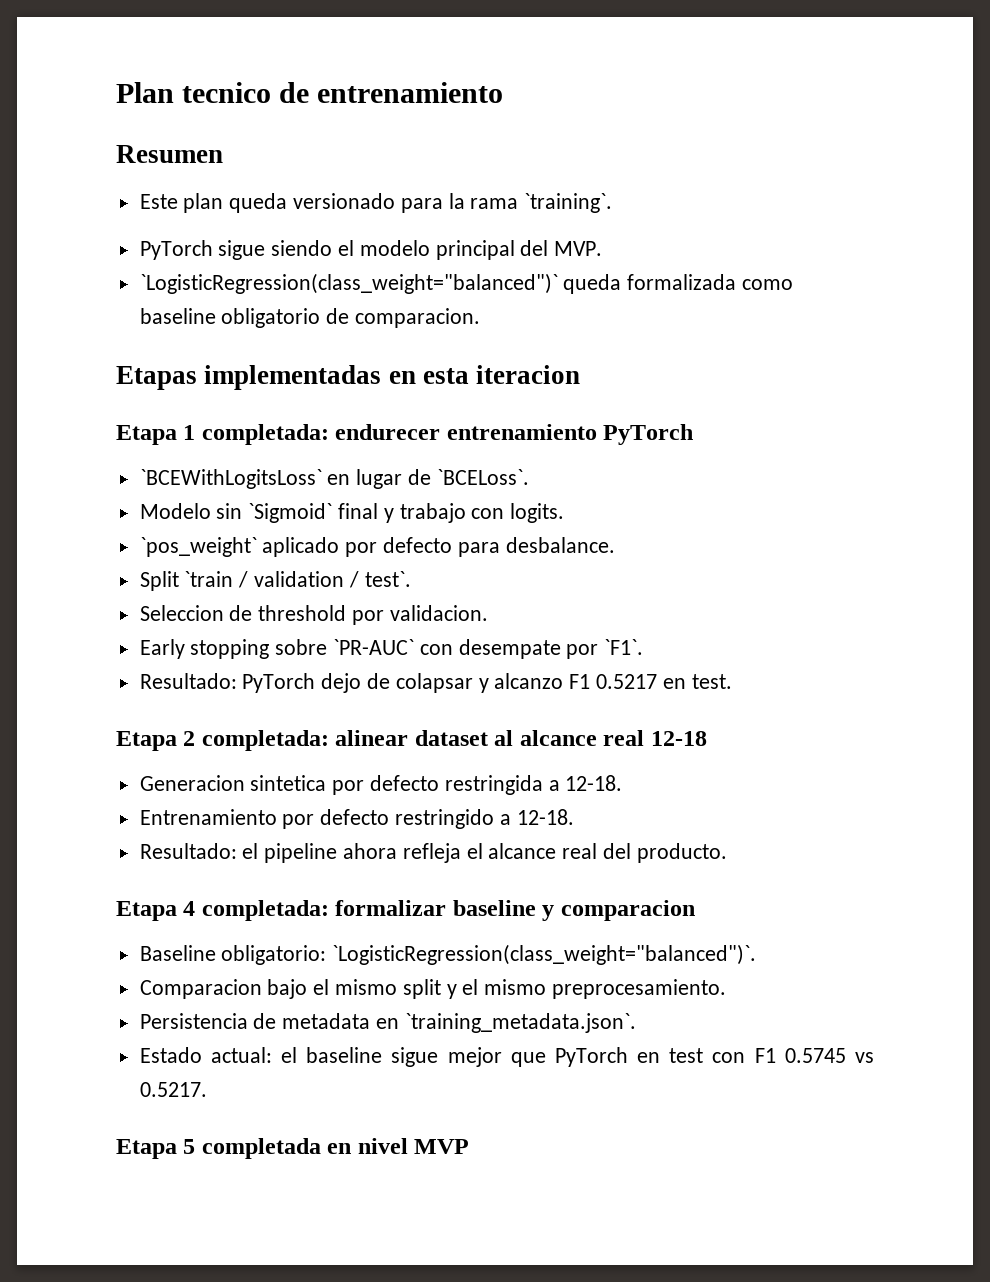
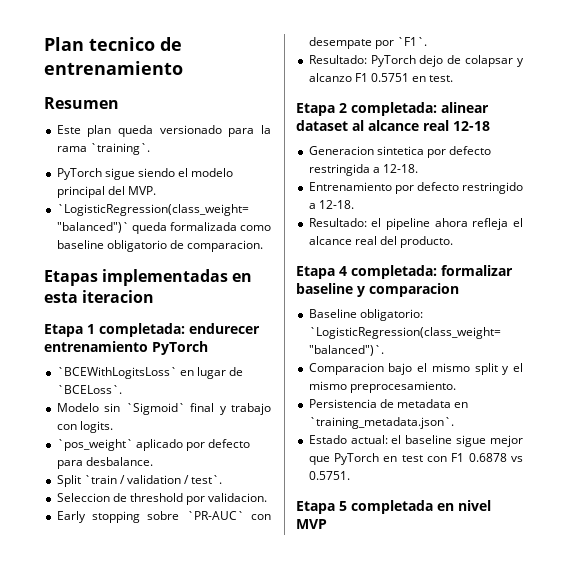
- Resultado: PyTorch dejo de colapsar y alcanzo F1 0.5217 en test.
+ Resultado: PyTorch dejo de colapsar y alcanzo F1 0.5751 en test.
- Estado actual: el baseline sigue mejor que PyTorch en test con F1 0.5745 vs 0.5217.
+ Estado actual: el baseline sigue mejor que PyTorch en test con F1 0.6878 vs 0.5751.

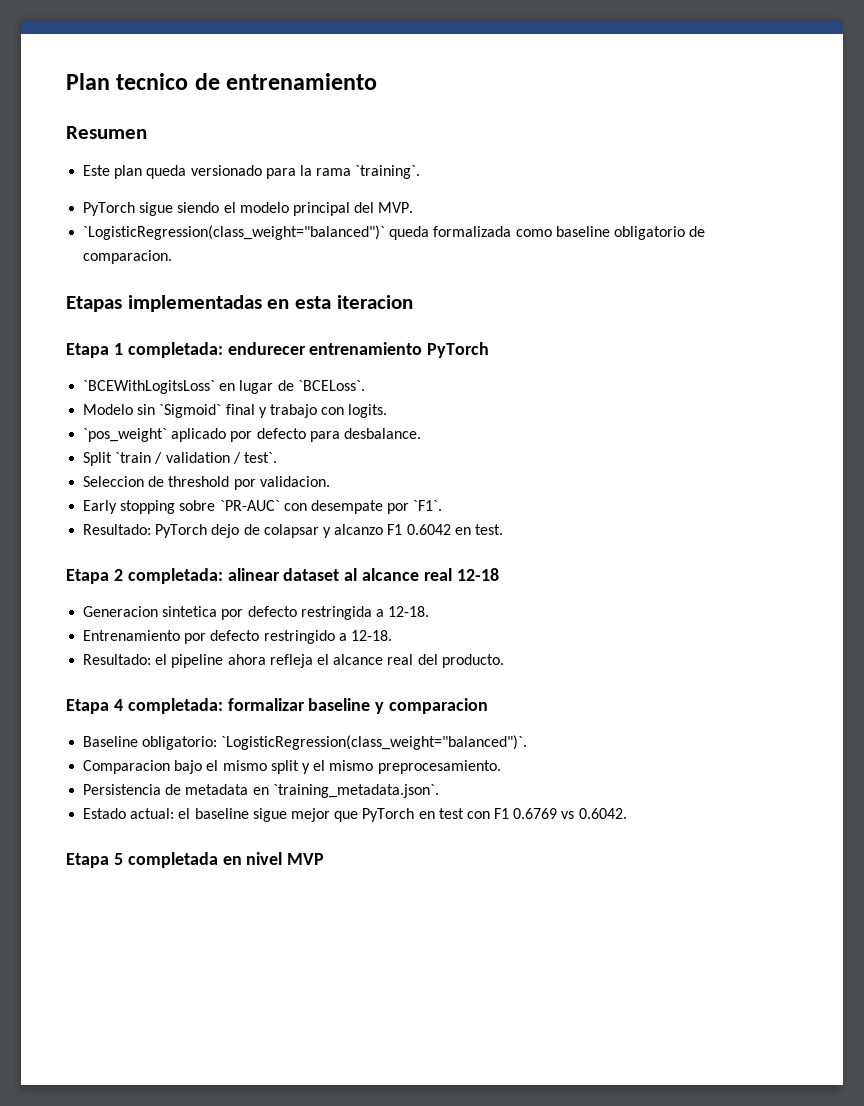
- Resultado: PyTorch dejo de colapsar y alcanzo F1 0.5751 en test.
+ Resultado: PyTorch dejo de colapsar y alcanzo F1 0.6042 en test.
- Estado actual: el baseline sigue mejor que PyTorch en test con F1 0.6878 vs 0.5751.
+ Estado actual: el baseline sigue mejor que PyTorch en test con F1 0.6769 vs 0.6042.

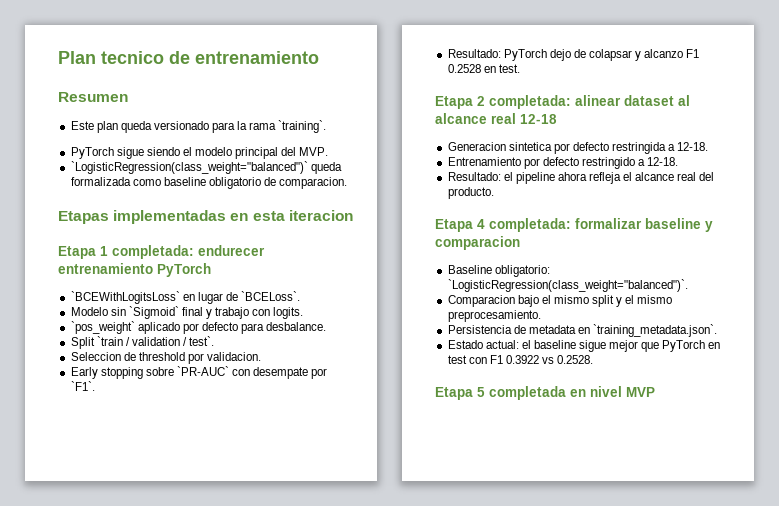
- Resultado: PyTorch dejo de colapsar y alcanzo F1 0.6042 en test.
+ Resultado: PyTorch dejo de colapsar y alcanzo F1 0.2528 en test.
- Estado actual: el baseline sigue mejor que PyTorch en test con F1 0.6769 vs 0.6042.
+ Estado actual: el baseline sigue mejor que PyTorch en test con F1 0.3922 vs 0.2528.

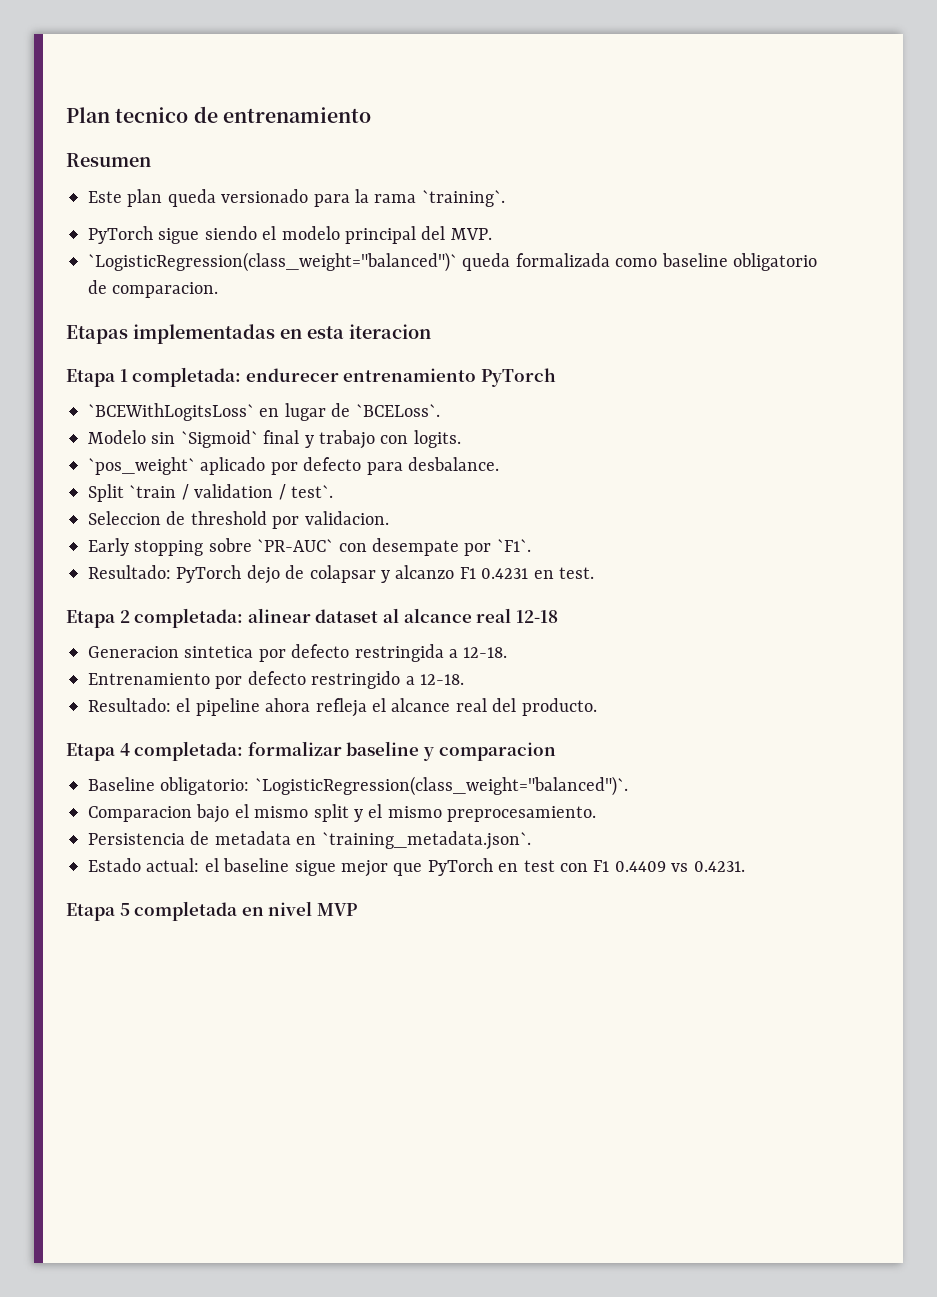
- Resultado: PyTorch dejo de colapsar y alcanzo F1 0.2528 en test.
+ Resultado: PyTorch dejo de colapsar y alcanzo F1 0.4231 en test.
- Estado actual: el baseline sigue mejor que PyTorch en test con F1 0.3922 vs 0.2528.
+ Estado actual: el baseline sigue mejor que PyTorch en test con F1 0.4409 vs 0.4231.

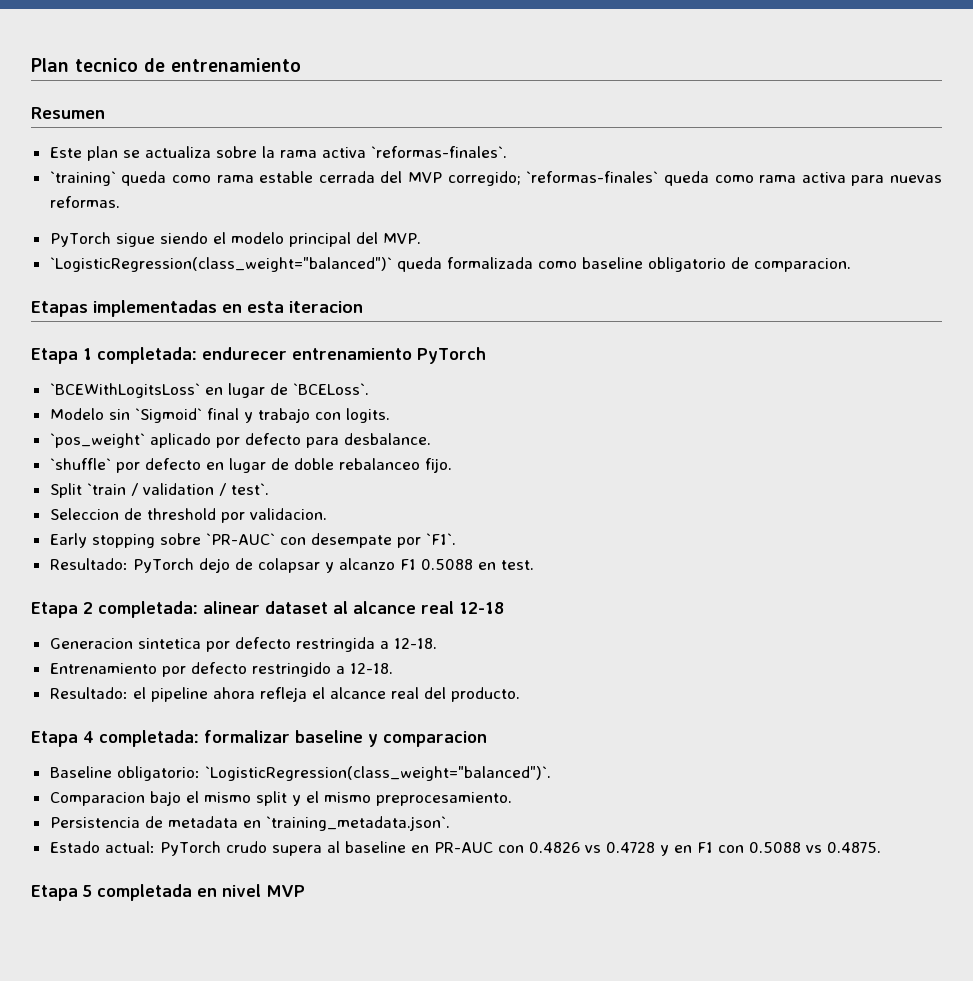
- Este plan queda versionado para la rama `training`.
+ Este plan se actualiza sobre la rama activa `reformas-finales`.
+ `training` queda como rama estable cerrada del MVP corregido; `reformas-finales` queda como rama activa para nuevas reformas.
+ `shuffle` por defecto en lugar de doble rebalanceo fijo.
- Resultado: PyTorch dejo de colapsar y alcanzo F1 0.4231 en test.
+ Resultado: PyTorch dejo de colapsar y alcanzo F1 0.5088 en test.
- Estado actual: el baseline sigue mejor que PyTorch en test con F1 0.4409 vs 0.4231.
+ Estado actual: PyTorch crudo supera al baseline en PR-AUC con 0.4826 vs 0.4728 y en F1 con 0.5088 vs 0.4875.

